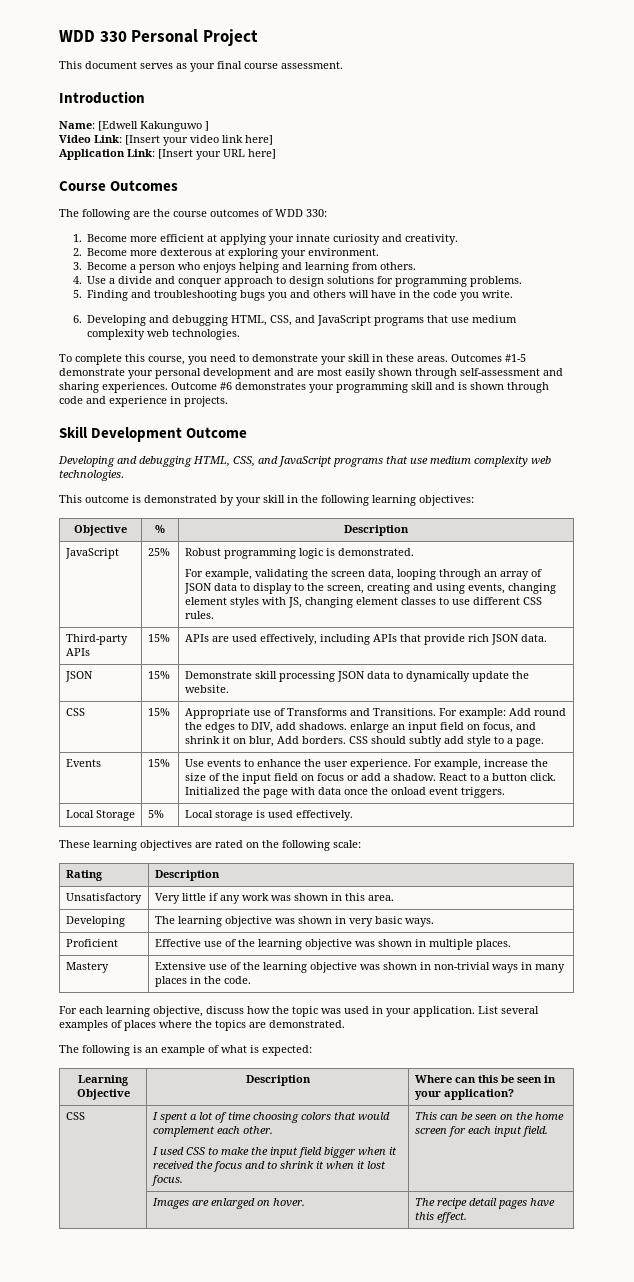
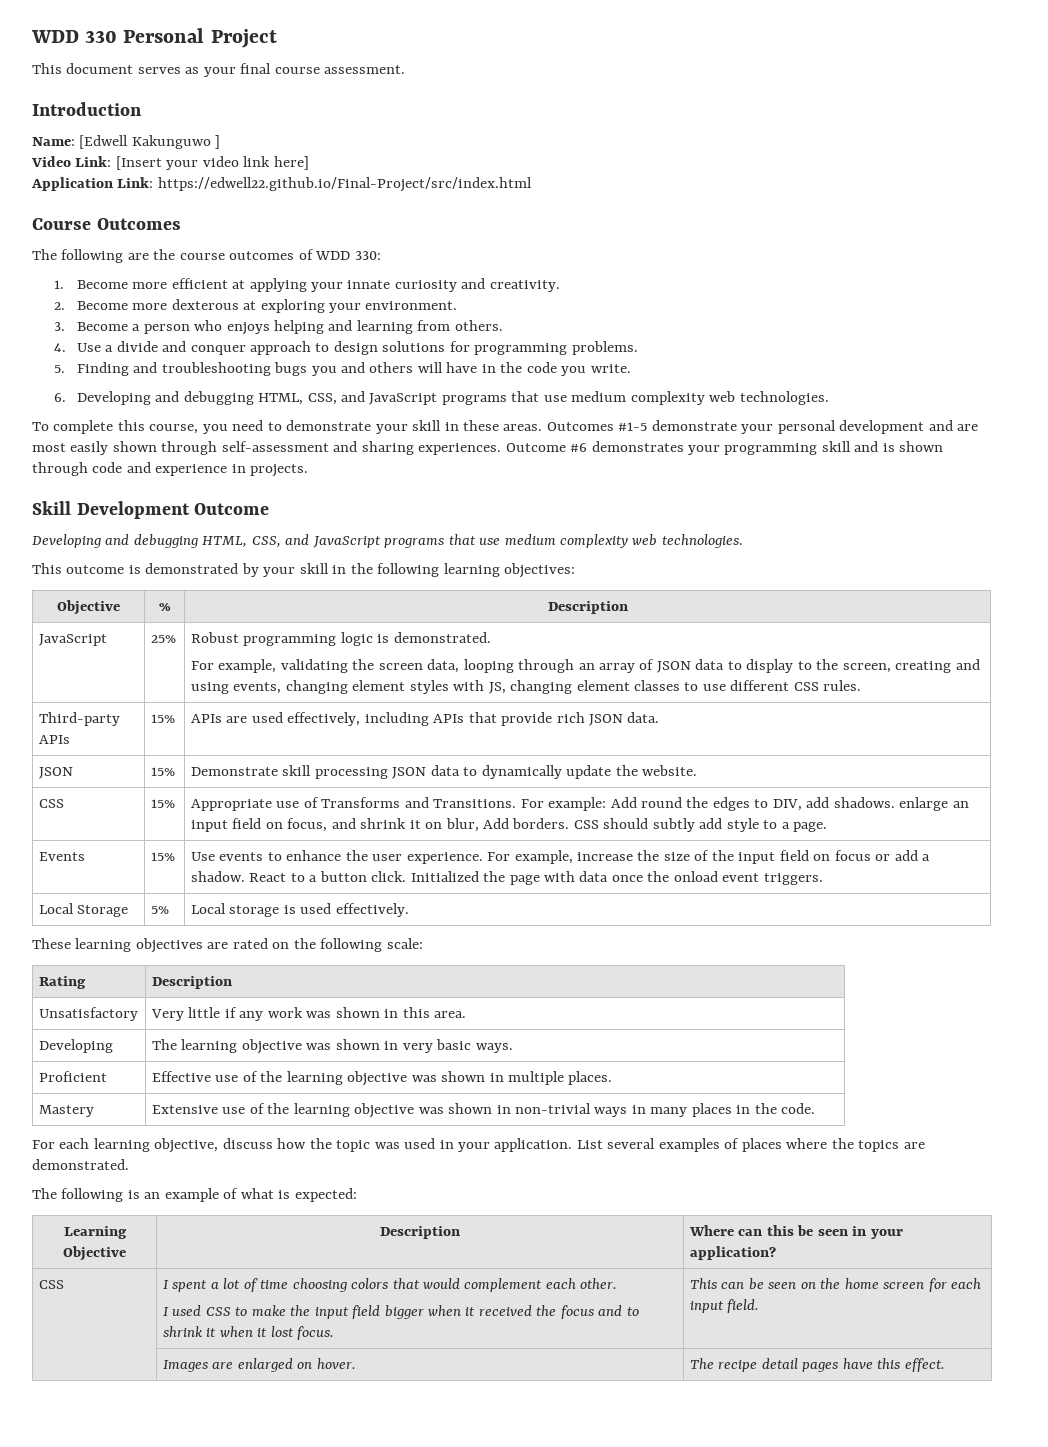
- Application Link: [Insert your URL here]
+ Application Link: https://edwell22.github.io/Final-Project/src/index.html

